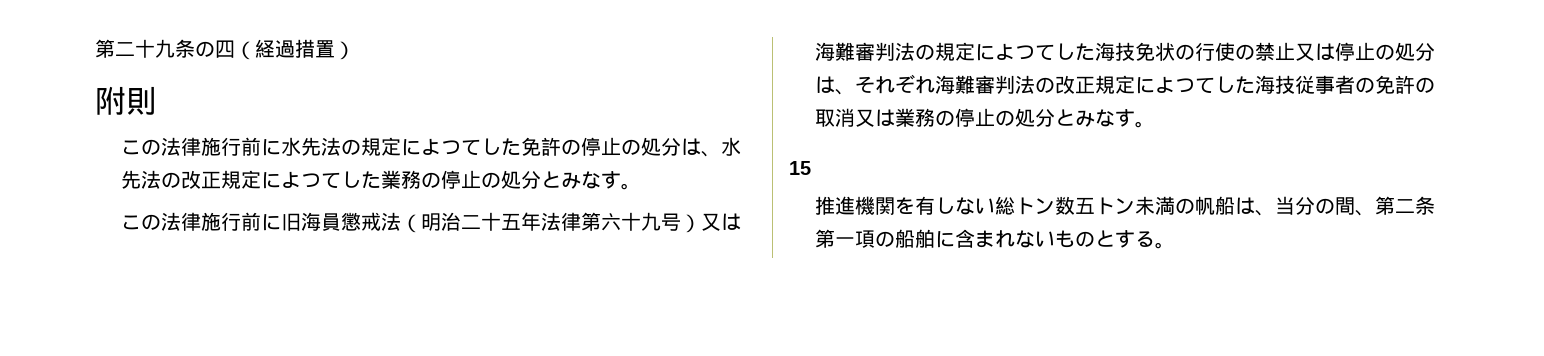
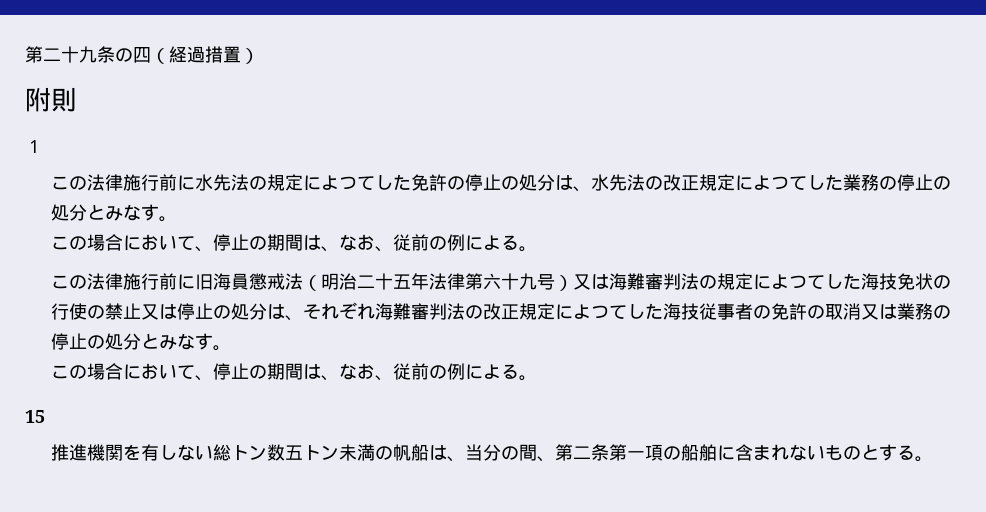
+ １
  この法律施行前に水先法の規定によつてした免許の停止の処分は、水先法の改正規定によつてした業務の停止の処分とみなす。
+ この場合において、停止の期間は、なお、従前の例による。
  この法律施行前に旧海員懲戒法（明治二十五年法律第六十九号）又は海難審判法の規定によつてした海技免状の行使の禁止又は停止の処分は、それぞれ海難審判法の改正規定によつてした海技従事者の免許の取消又は業務の停止の処分とみなす。
+ この場合において、停止の期間は、なお、従前の例による。

